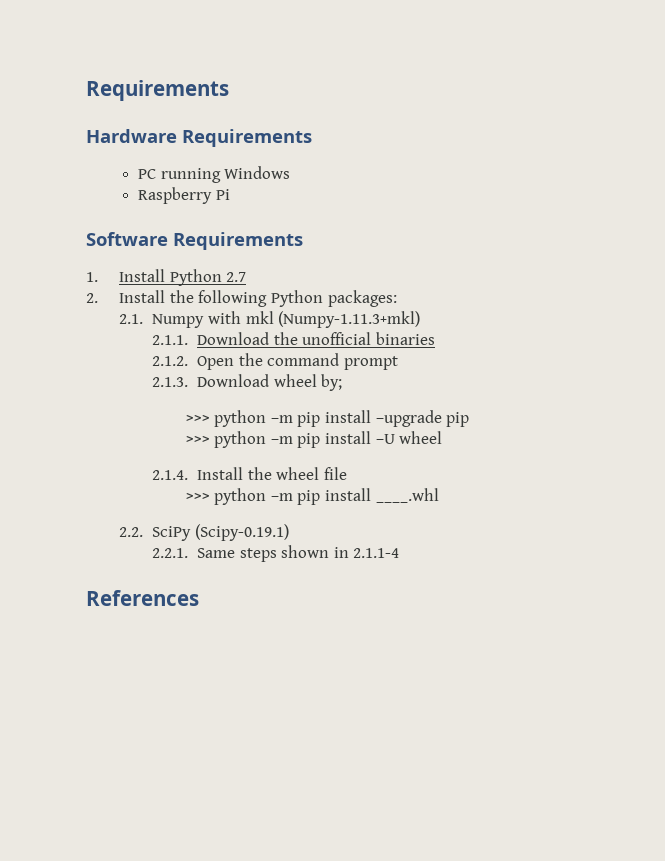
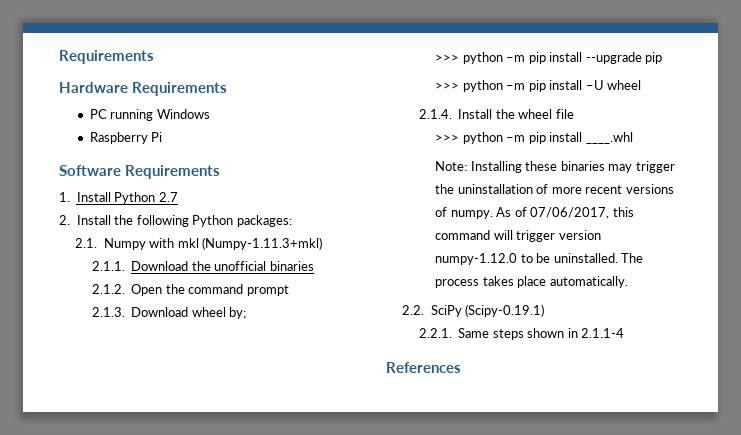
- >>> python –m pip install –upgrade pip
+ >>> python –m pip install --upgrade pip
+ Note: Installing these binaries may trigger the uninstallation of more recent versions of numpy. As of 07/06/2017, this command will trigger version numpy-1.12.0 to be uninstalled. The process takes place automatically.

